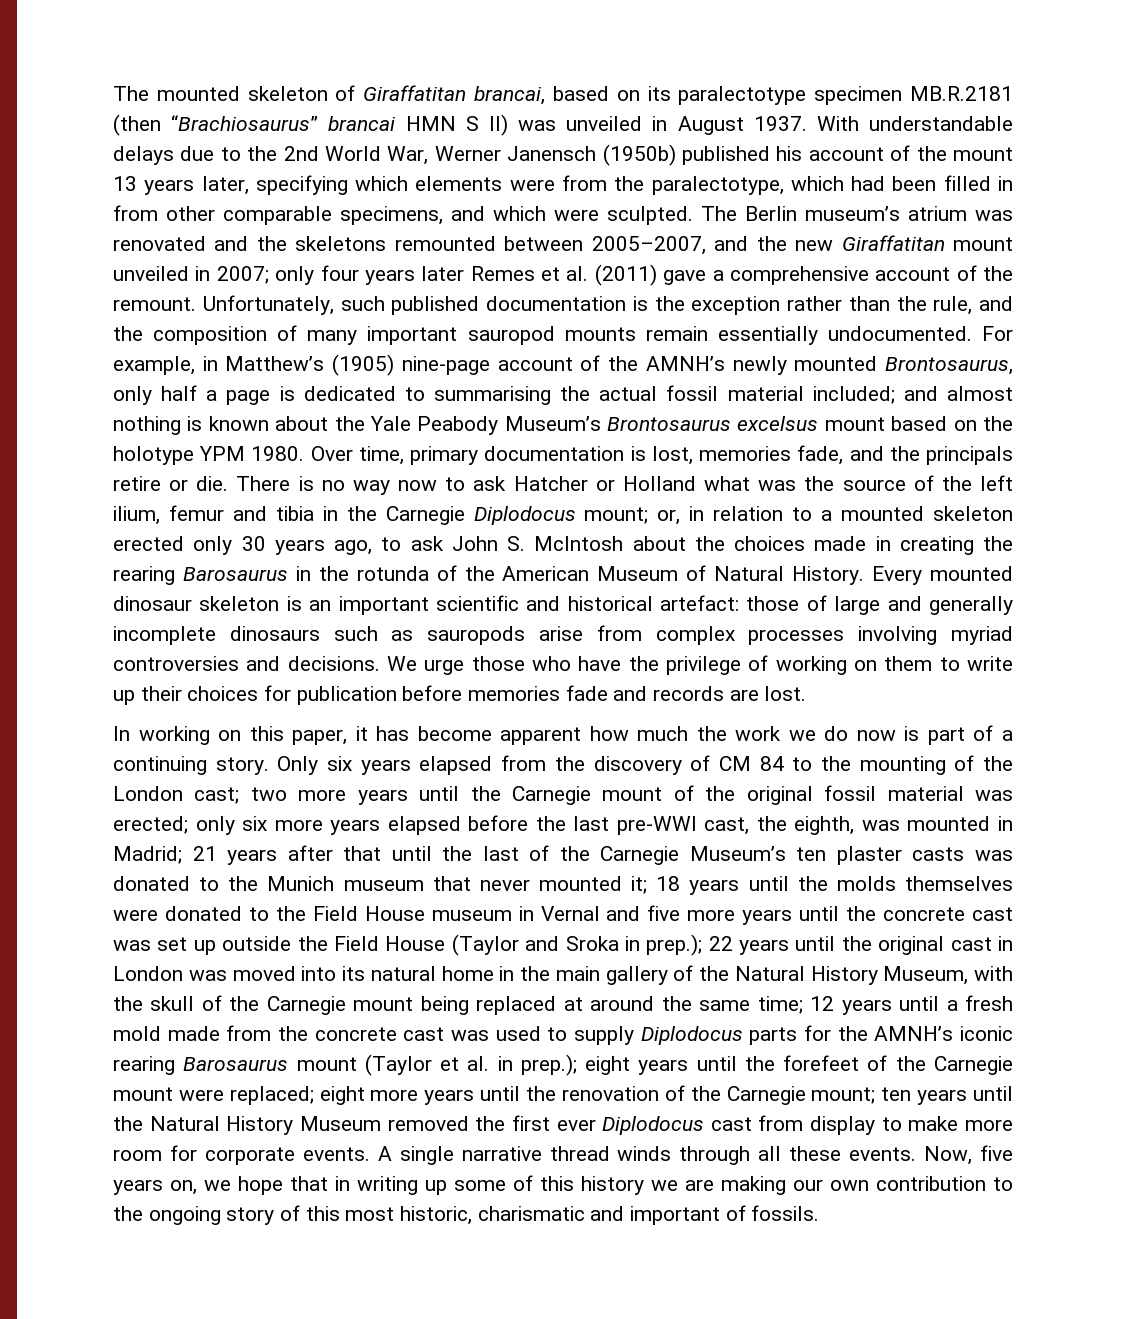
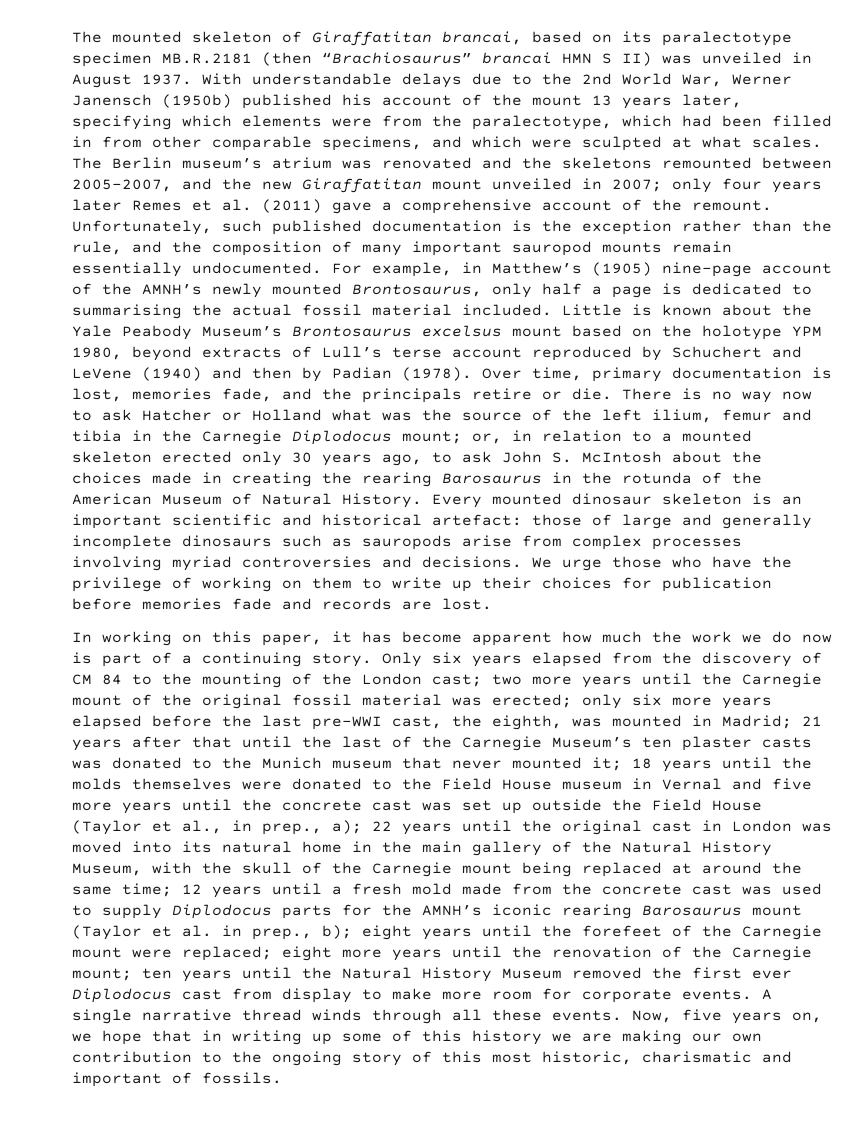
- With understandable delays due to the 2nd World War, Werner Janensch (1950b) published his account of the mount 13 years later, specifying which elements were from the paralectotype, which had been filled in from other comparable specimens, and which were sculpted.
+ With understandable delays due to the 2nd World War, Werner Janensch (1950b) published his account of the mount 13 years later, specifying which elements were from the paralectotype, which had been filled in from other comparable specimens, and which were sculpted at what scales.
- For example, in Matthew’s (1905) nine-page account of the AMNH’s newly mounted Brontosaurus, only half a page is dedicated to summarising the actual fossil material included; and almost nothing is known about the Yale Peabody Museum’s Brontosaurus excelsus mount based on the holotype YPM 1980.
+ For example, in Matthew’s (1905) nine-page account of the AMNH’s newly mounted Brontosaurus, only half a page is dedicated to summarising the actual fossil material included. Little is known about the Yale Peabody Museum’s Brontosaurus excelsus mount based on the holotype YPM 1980, beyond extracts of Lull’s terse account reproduced by Schuchert and LeVene (1940) and then by Padian (1978).
- 18 years until the molds themselves were donated to the Field House museum in Vernal and five more years until the concrete cast was set up outside the Field House (Taylor and Sroka in prep.);
+ 18 years until the molds themselves were donated to the Field House museum in Vernal and five more years until the concrete cast was set up outside the Field House (Taylor et al., in prep., a);
- 12 years until a fresh mold made from the concrete cast was used to supply Diplodocus parts for the AMNH’s iconic rearing Barosaurus mount (Taylor et al. in prep.);
+ 12 years until a fresh mold made from the concrete cast was used to supply Diplodocus parts for the AMNH’s iconic rearing Barosaurus mount (Taylor et al. in prep., b);

